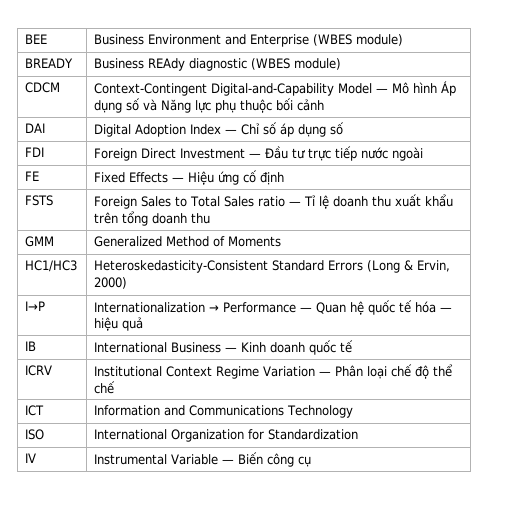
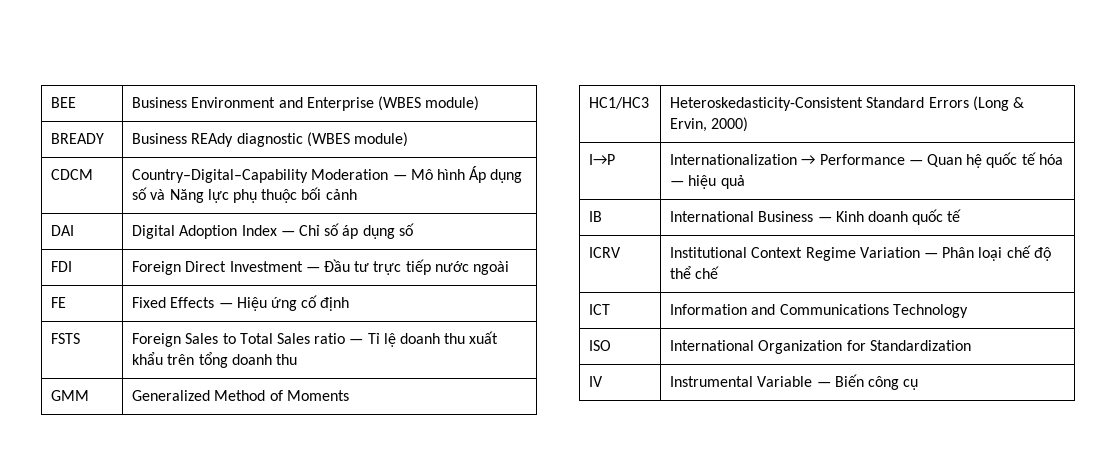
- CDCM | Context-Contingent Digital-and-Capability Model — Mô hình Áp dụng số và Năng lực phụ thuộc bối cảnh
+ CDCM | Country–Digital–Capability Moderation — Mô hình Áp dụng số và Năng lực phụ thuộc bối cảnh

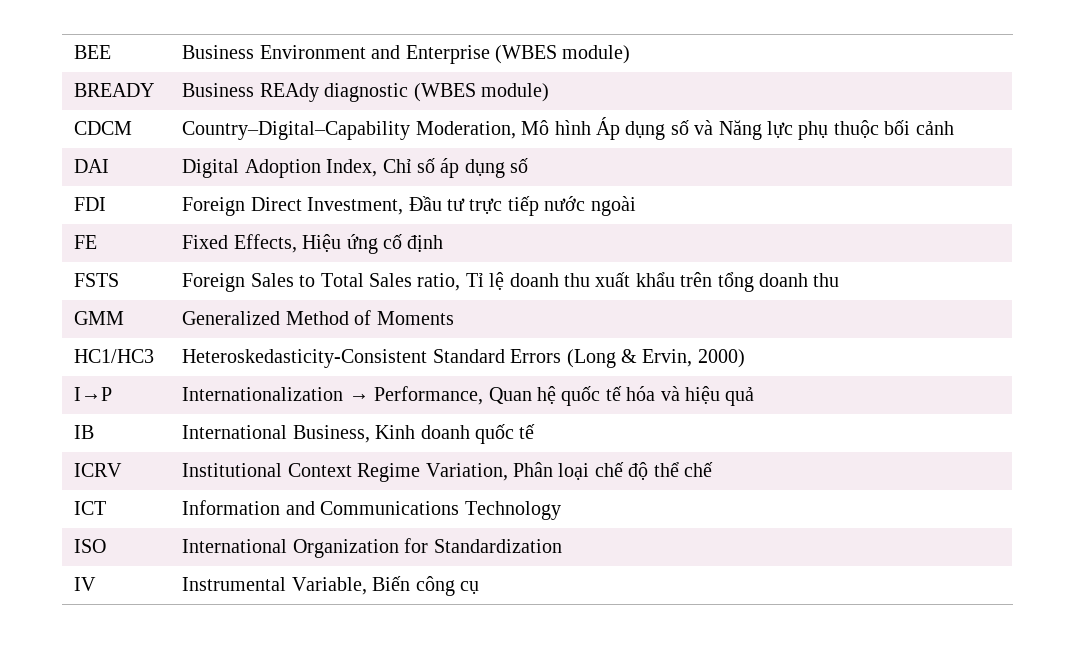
- CDCM | Country–Digital–Capability Moderation — Mô hình Áp dụng số và Năng lực phụ thuộc bối cảnh
+ CDCM | Country–Digital–Capability Moderation, Mô hình Áp dụng số và Năng lực phụ thuộc bối cảnh
- DAI | Digital Adoption Index — Chỉ số áp dụng số
+ DAI | Digital Adoption Index, Chỉ số áp dụng số
- FDI | Foreign Direct Investment — Đầu tư trực tiếp nước ngoài
+ FDI | Foreign Direct Investment, Đầu tư trực tiếp nước ngoài
- FE | Fixed Effects — Hiệu ứng cố định
+ FE | Fixed Effects, Hiệu ứng cố định
- FSTS | Foreign Sales to Total Sales ratio — Tỉ lệ doanh thu xuất khẩu trên tổng doanh thu
+ FSTS | Foreign Sales to Total Sales ratio, Tỉ lệ doanh thu xuất khẩu trên tổng doanh thu
- I→P | Internationalization → Performance — Quan hệ quốc tế hóa — hiệu quả
+ I→P | Internationalization → Performance, Quan hệ quốc tế hóa và hiệu quả
- IB | International Business — Kinh doanh quốc tế
+ IB | International Business, Kinh doanh quốc tế
- ICRV | Institutional Context Regime Variation — Phân loại chế độ thể chế
+ ICRV | Institutional Context Regime Variation, Phân loại chế độ thể chế
- IV | Instrumental Variable — Biến công cụ
+ IV | Instrumental Variable, Biến công cụ

